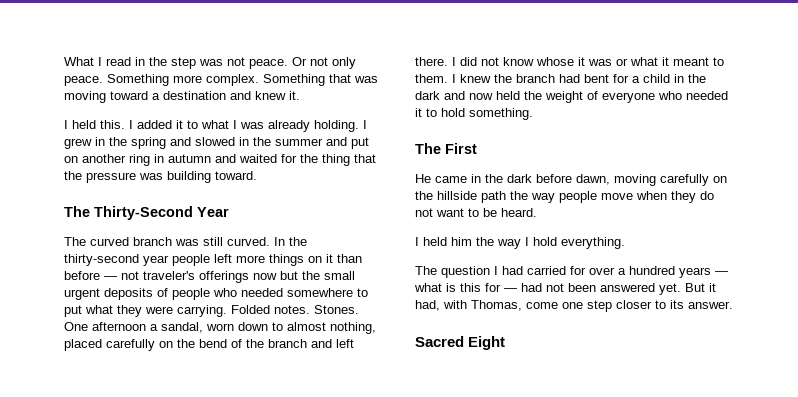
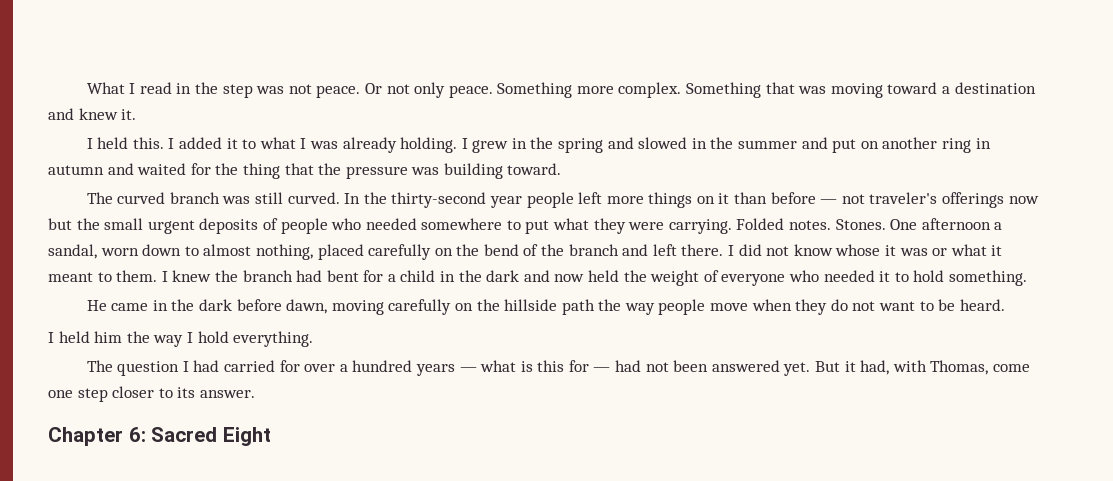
- The Thirty-Second Year
- The First
- Sacred Eight
+ Chapter 6: Sacred Eight

